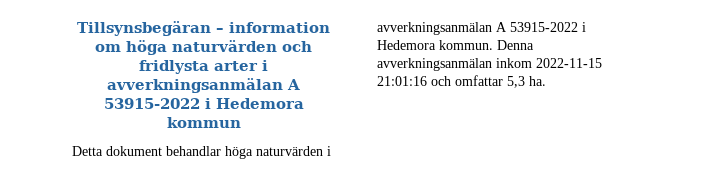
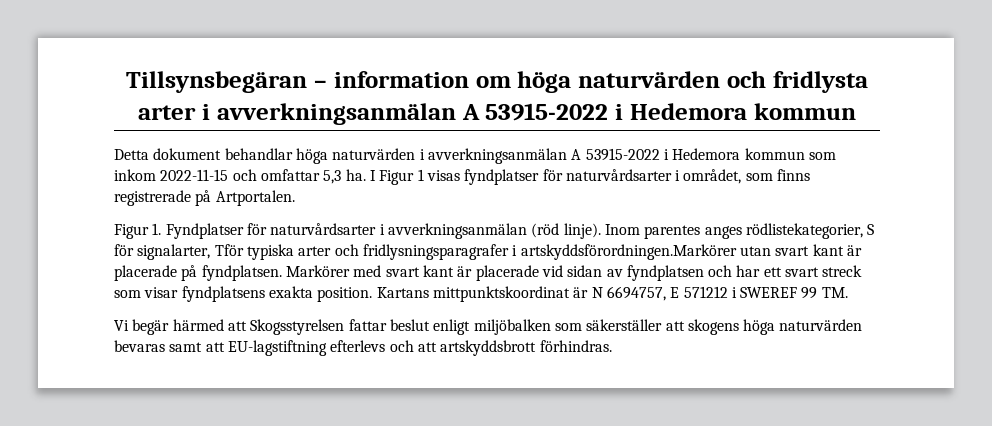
- Detta dokument behandlar höga naturvärden i avverkningsanmälan A 53915-2022 i Hedemora kommun. Denna avverkningsanmälan inkom 2022-11-15 21:01:16 och omfattar 5,3 ha.
+ Detta dokument behandlar höga naturvärden i avverkningsanmälan A 53915-2022 i Hedemora kommun som inkom 2022-11-15 och omfattar 5,3 ha.
+ I Figur 1 visas fyndplatser för naturvårdsarter i området, som finns registrerade på Artportalen.
+ Figur 1. Fyndplatser för naturvårdsarter i avverkningsanmälan (röd linje). Inom parentes anges rödlistekategorier, S för signalarter, Tför typiska arter och fridlysningsparagrafer i artskyddsförordningen.Markörer utan svart kant är placerade på fyndplatsen. Markörer med svart kant är placerade vid sidan av fyndplatsen och har ett svart streck som visar fyndplatsens exakta position. Kartans mittpunktskoordinat är N 6694757, E 571212 i SWEREF 99 TM.
+ Vi begär härmed att Skogsstyrelsen fattar beslut enligt miljöbalken som säkerställer att skogens höga naturvärden bevaras samt att EU-lagstiftning efterlevs och att artskyddsbrott förhindras.

